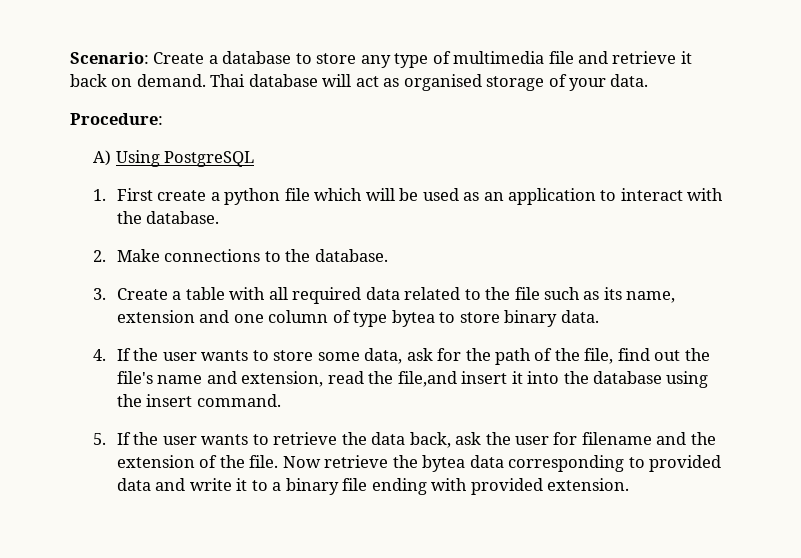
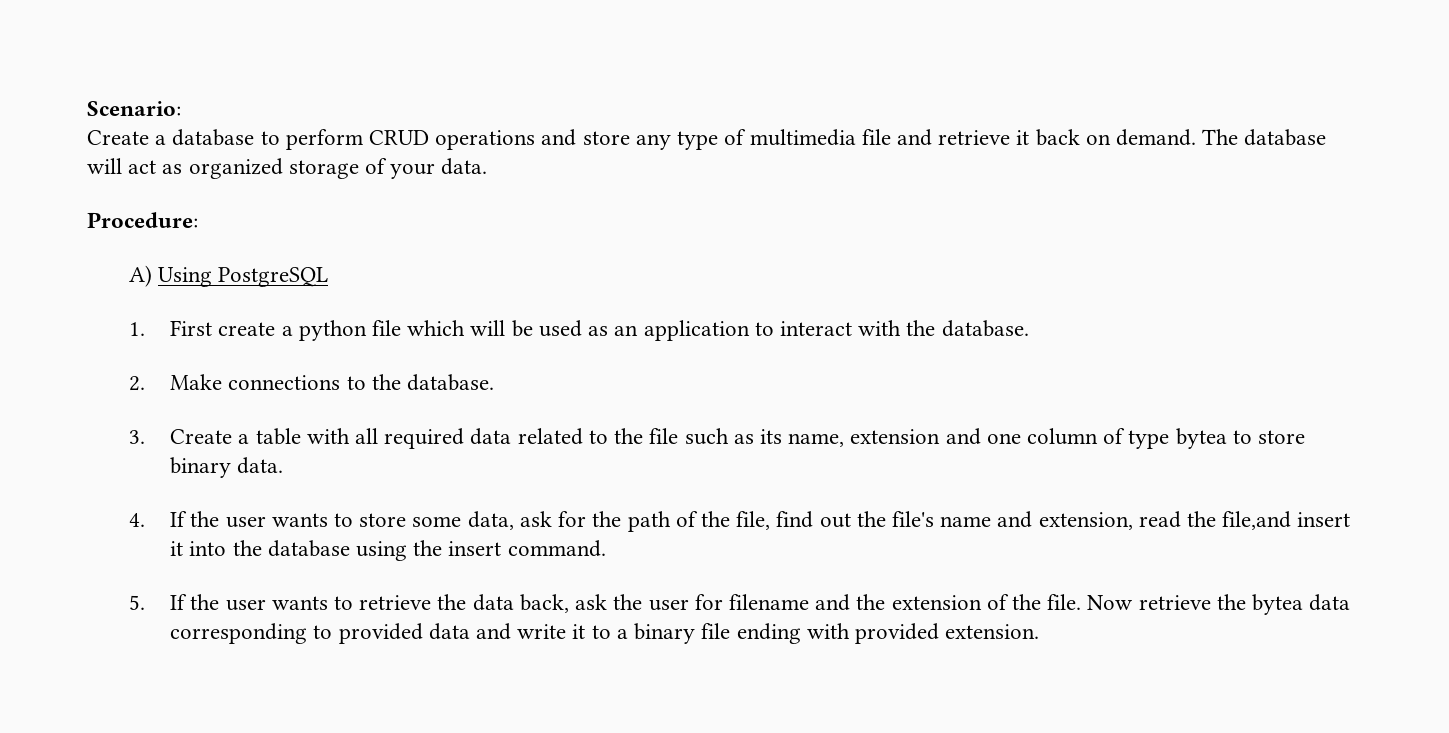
- Scenario: Create a database to store any type of multimedia file and retrieve it back on demand.
+ Scenario:
+ Create a database to perform CRUD operations and store any type of multimedia file and retrieve it back on demand.
- Thai database will act as organised storage of your data.
+ The database will act as organized storage of your data.

